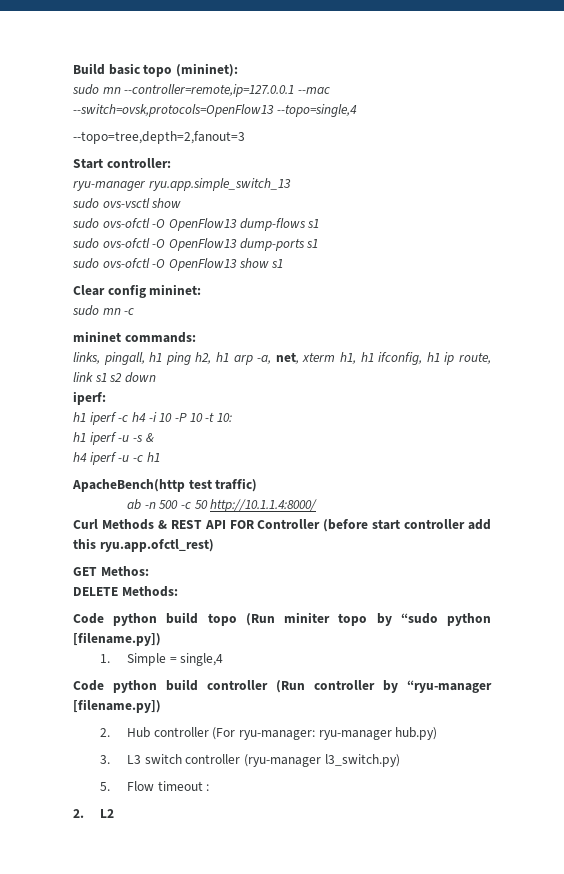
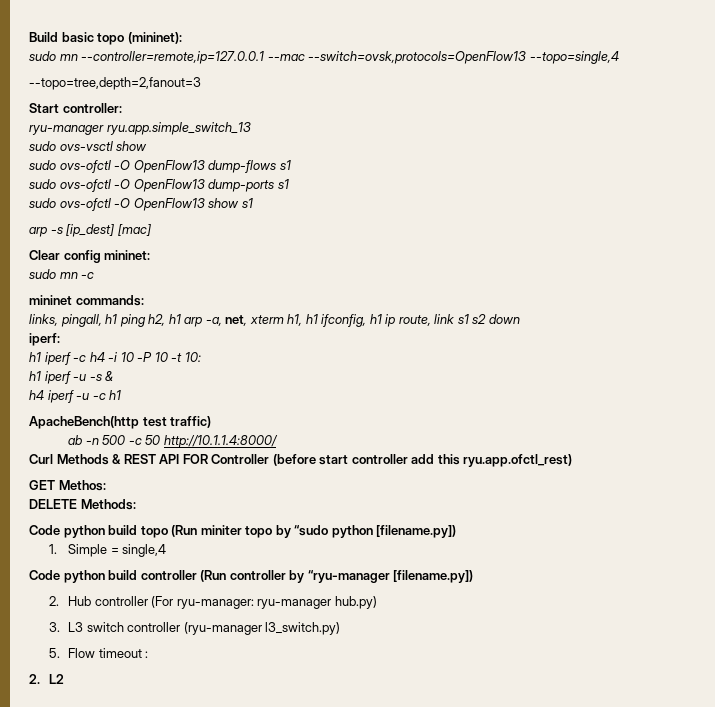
+ arp -s [ip_dest] [mac]

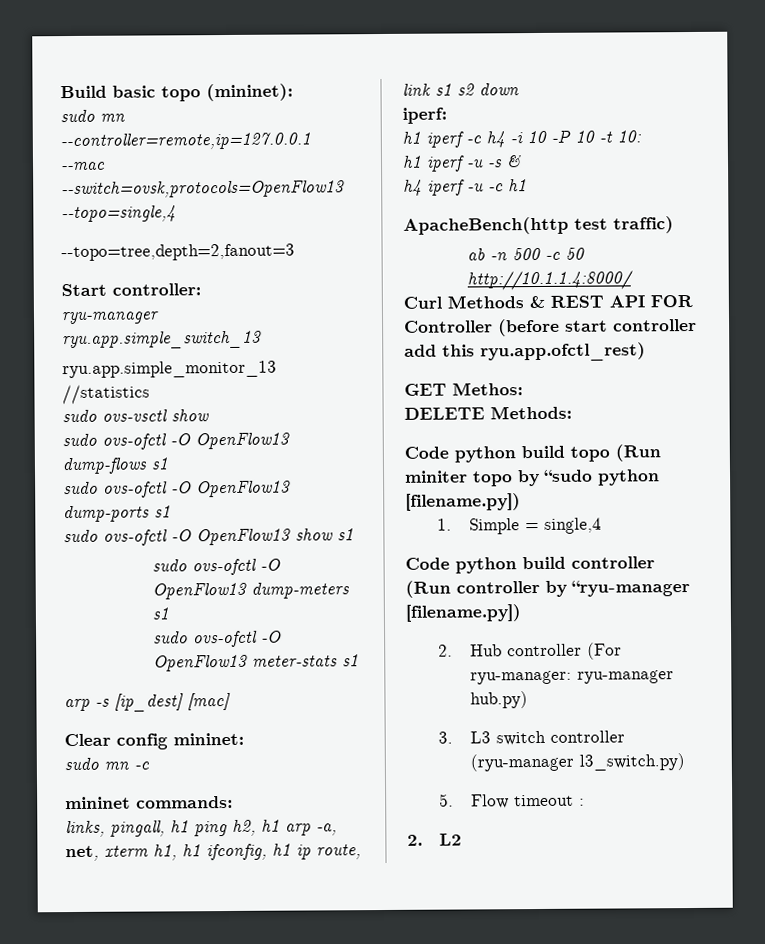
+ ryu.app.simple_monitor_13 //statistics
+ sudo ovs-ofctl -O OpenFlow13 dump-meters s1
+ sudo ovs-ofctl -O OpenFlow13 meter-stats s1

